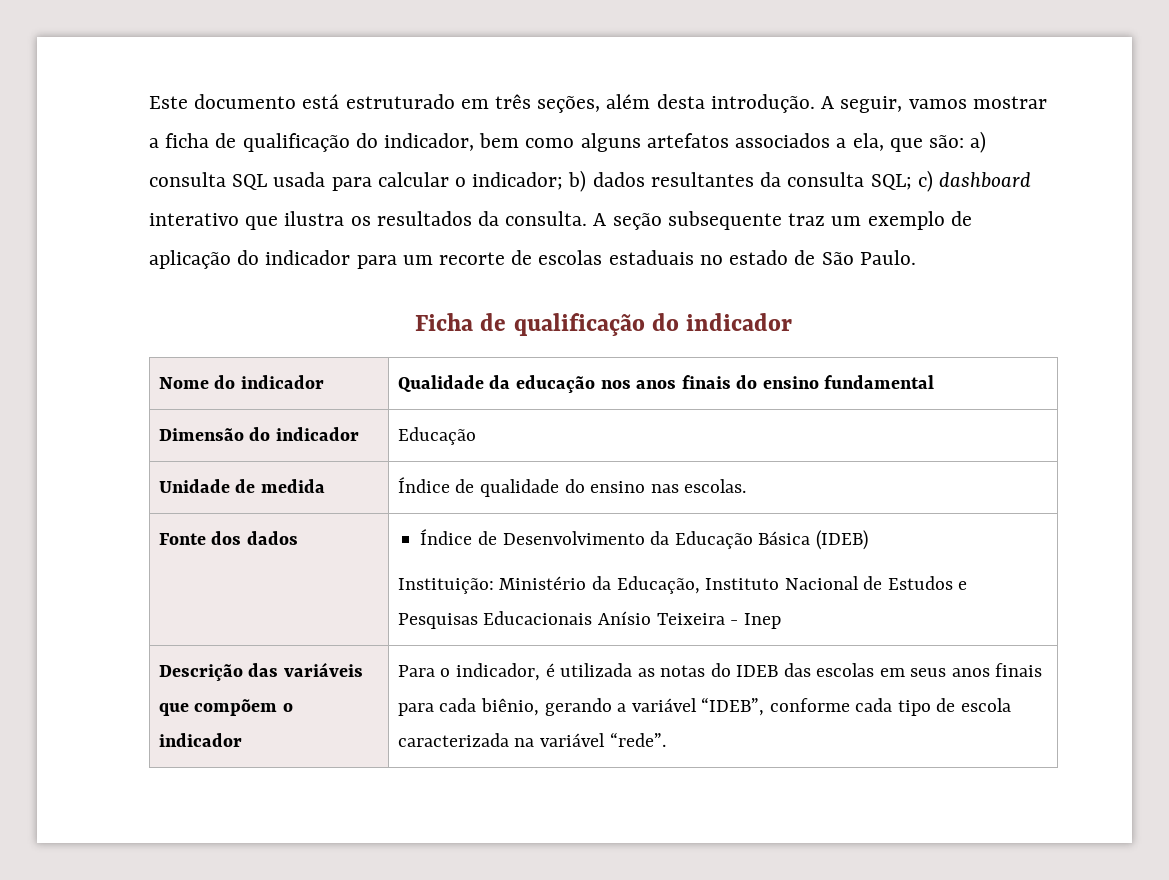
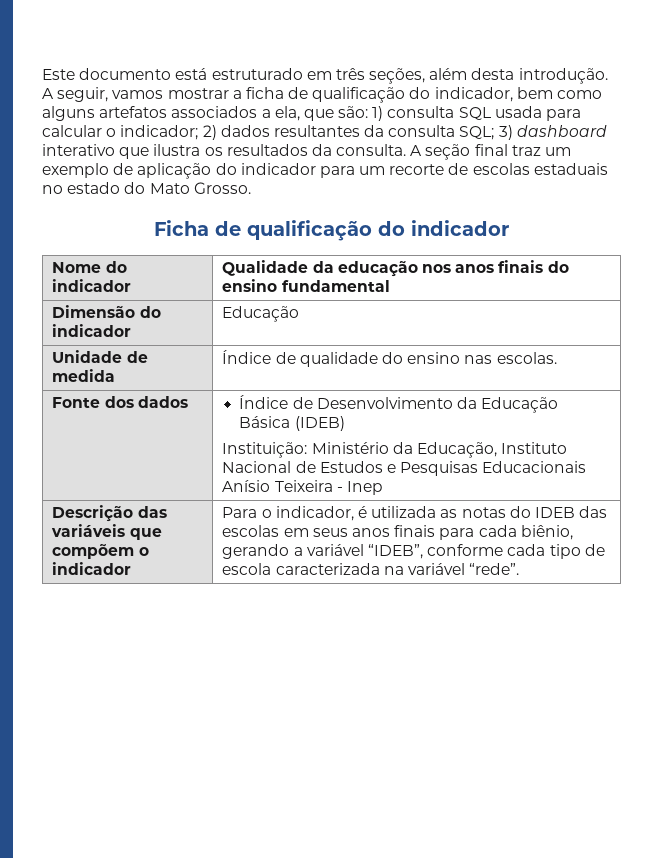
- A seguir, vamos mostrar a ficha de qualificação do indicador, bem como alguns artefatos associados a ela, que são: a) consulta SQL usada para calcular o indicador; b) dados resultantes da consulta SQL; c) dashboard interativo que ilustra os resultados da consulta.
+ A seguir, vamos mostrar a ficha de qualificação do indicador, bem como alguns artefatos associados a ela, que são: 1) consulta SQL usada para calcular o indicador; 2) dados resultantes da consulta SQL; 3) dashboard interativo que ilustra os resultados da consulta.
- A seção subsequente traz um exemplo de aplicação do indicador para um recorte de escolas estaduais no estado de São Paulo.
+ A seção final traz um exemplo de aplicação do indicador para um recorte de escolas estaduais no estado do Mato Grosso.

